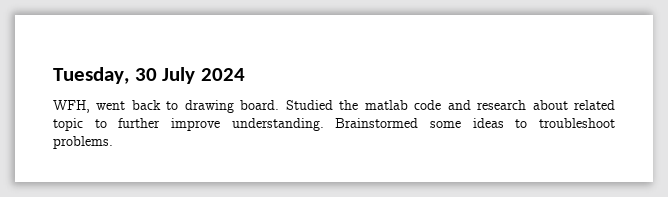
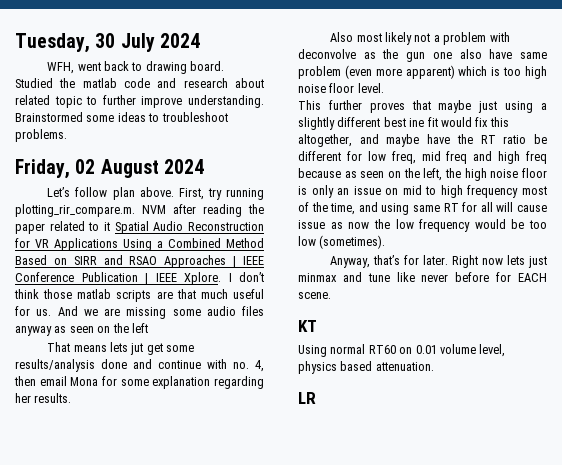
+ Friday, 02 August 2024
+ Let’s follow plan above. First, try running plotting_rir_compare.m. NVM after reading the paper related to it Spatial Audio Reconstruction for VR Applications Using a Combined Method Based on SIRR and RSAO Approaches | IEEE Conference Publication | IEEE Xplore. I don’t think those matlab scripts are that much useful for us. And we are missing some audio files anyway as seen on the left
+ That means lets jut get some results/analysis done and continue with no. 4, then email Mona for some explanation regarding her results.
+ Also most likely not a problem with deconvolve as the gun one also have same problem (even more apparent) which is too high noise floor level.
+ This further proves that maybe just using a slightly different best ine fit would fix this altogether, and maybe have the RT ratio be different for low freq, mid freq and high freq because as seen on the left, the high noise floor is only an issue on mid to high frequency most of the time, and using same RT for all will cause issue as now the low frequency would be too low (sometimes).
+ Anyway, that’s for later. Right now lets just minmax and tune like never before for EACH scene.
+ KT
+ Using normal RT60 on 0.01 volume level, physics based attenuation.
+ LR

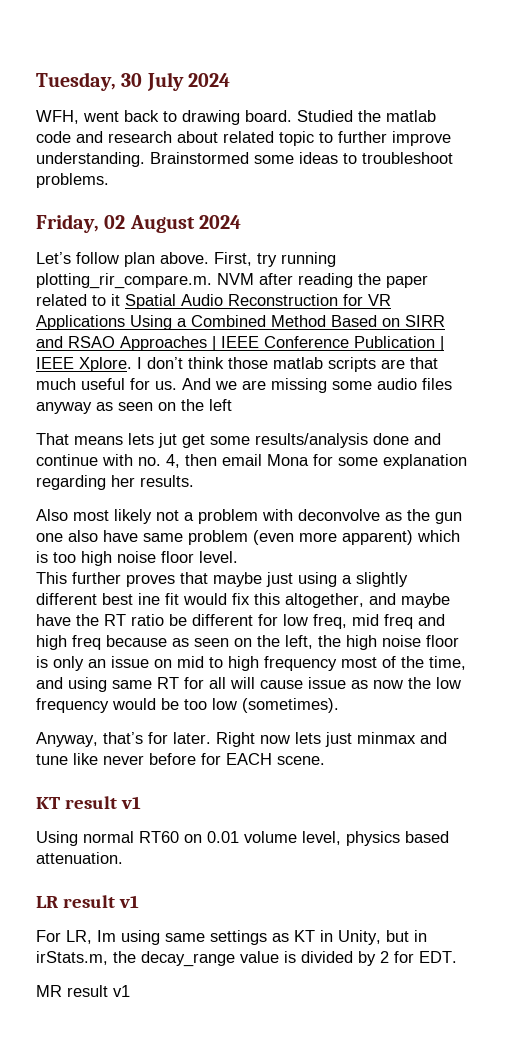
- KT
+ KT result v1
- LR
+ LR result v1
+ For LR, Im using same settings as KT in Unity, but in irStats.m, the decay_range value is divided by 2 for EDT.
+ MR result v1

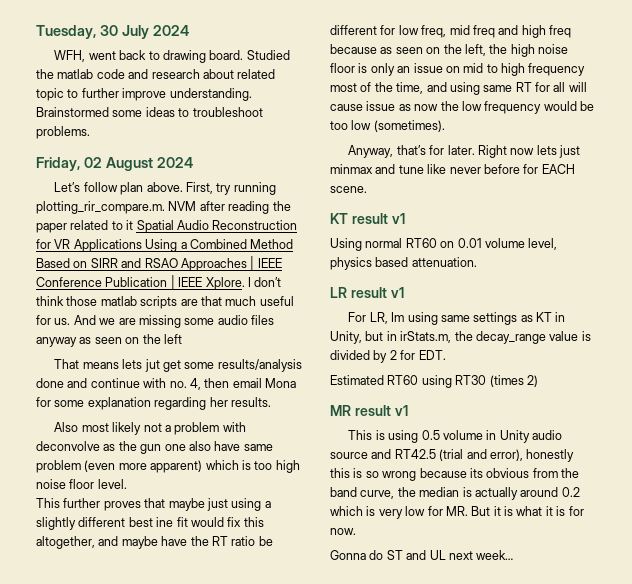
+ Estimated RT60 using RT30 (times 2)
  MR result v1
+ This is using 0.5 volume in Unity audio source and RT42.5 (trial and error), honestly this is so wrong because its obvious from the band curve, the median is actually around 0.2 which is very low for MR. But it is what it is for now.
+ Gonna do ST and UL next week…

